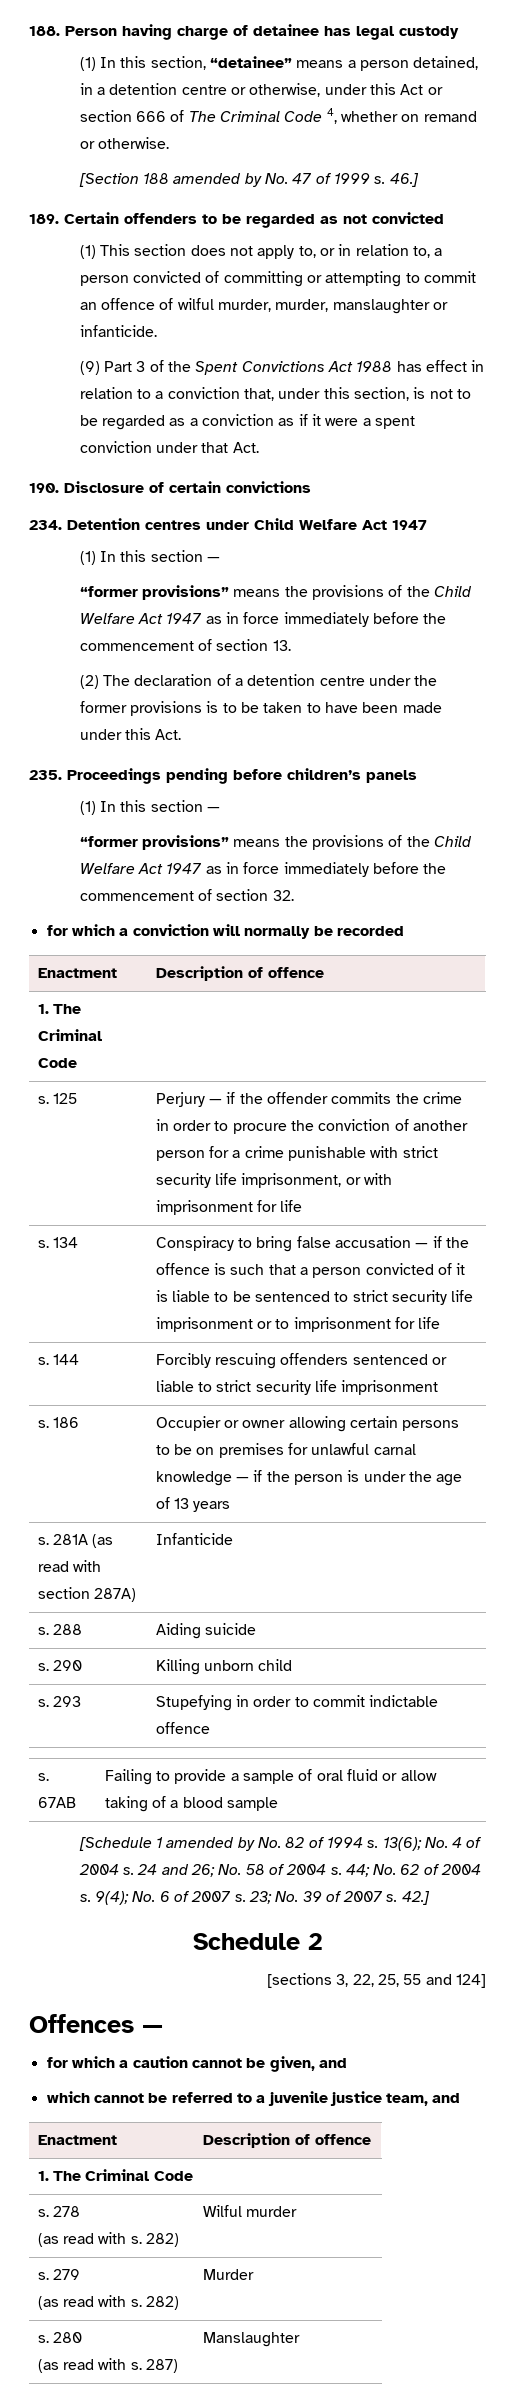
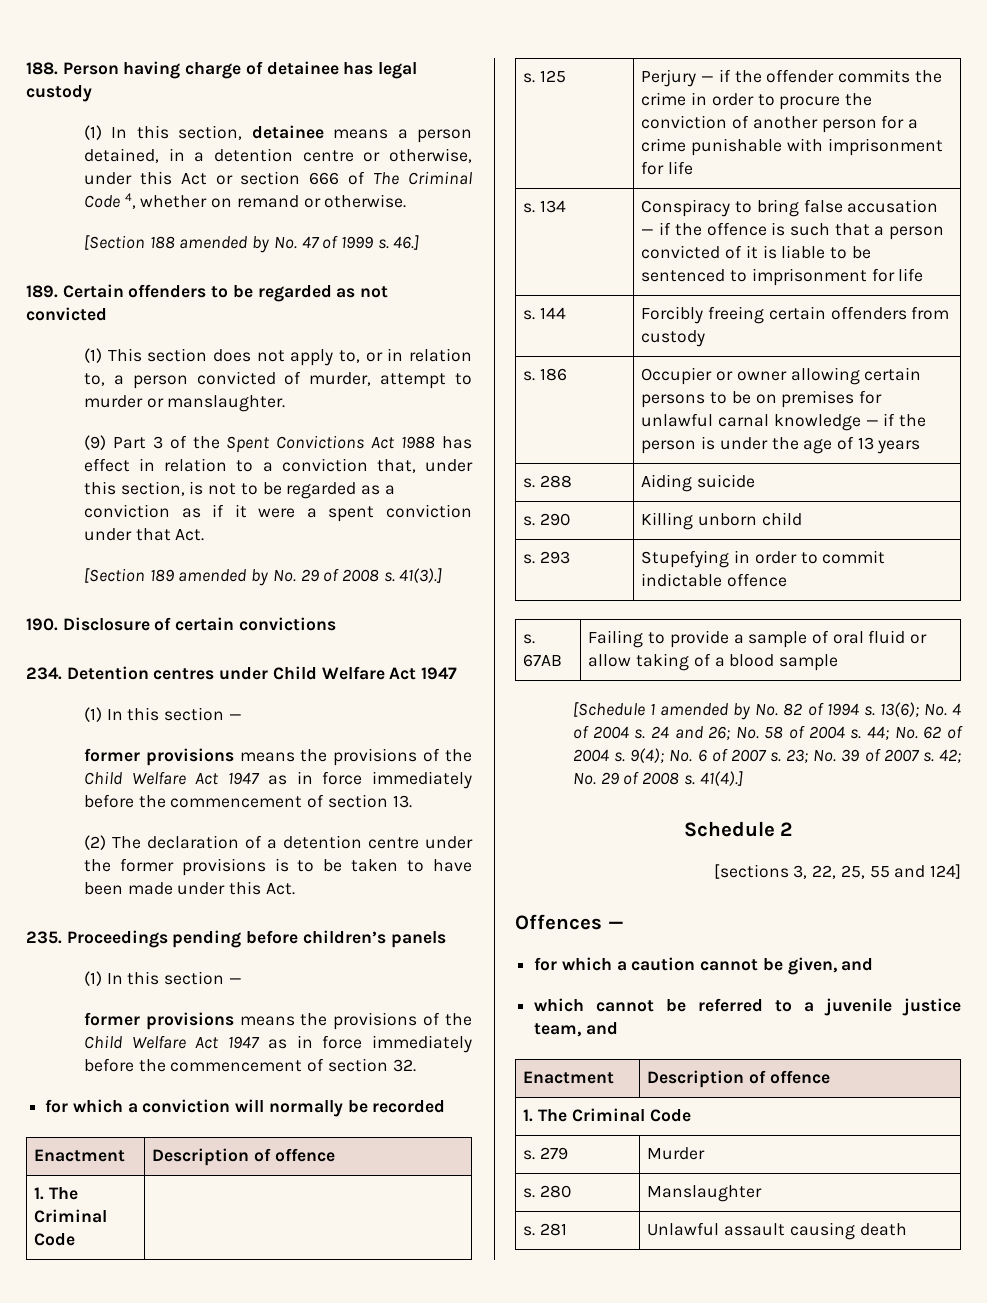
- (1) In this section, “detainee” means a person detained, in a detention centre or otherwise, under this Act or section 666 of The Criminal Code 4, whether on remand or otherwise.
+ (1) In this section, detainee means a person detained, in a detention centre or otherwise, under this Act or section 666 of The Criminal Code 4, whether on remand or otherwise.
- (1) This section does not apply to, or in relation to, a person convicted of committing or attempting to commit an offence of wilful murder, murder, manslaughter or infanticide.
+ (1) This section does not apply to, or in relation to, a person convicted of murder, attempt to murder or manslaughter.
+ [Section 189 amended by No. 29 of 2008 s. 41(3).]
- “former provisions” means the provisions of the Child Welfare Act 1947 as in force immediately before the commencement of section 13.
+ former provisions means the provisions of the Child Welfare Act 1947 as in force immediately before the commencement of section 13.
- “former provisions” means the provisions of the Child Welfare Act 1947 as in force immediately before the commencement of section 32.
+ former provisions means the provisions of the Child Welfare Act 1947 as in force immediately before the commencement of section 32.
- s. 125 | Perjury — if the offender commits the crime in order to procure the conviction of another person for a crime punishable with strict security life imprisonment, or with imprisonment for life
+ s. 125 | Perjury — if the offender commits the crime in order to procure the conviction of another person for a crime punishable with imprisonment for life
- s. 134 | Conspiracy to bring false accusation — if the offence is such that a person convicted of it is liable to be sentenced to strict security life imprisonment or to imprisonment for life
+ s. 134 | Conspiracy to bring false accusation — if the offence is such that a person convicted of it is liable to be sentenced to imprisonment for life
- s. 144 | Forcibly rescuing offenders sentenced or liable to strict security life imprisonment
+ s. 144 | Forcibly freeing certain offenders from custody
- s. 281A (as read with section 287A) | Infanticide
- 42.]
+ 42; No. 29 of 2008 s. 41(4).]
- s. 278
- (as read with s. 282) | Wilful murder
- s. 279
- (as read with s. 282) | Murder
- s. 280
- (as read with s. 287) | Manslaughter
+ s. 279 | Murder
+ s. 280 | Manslaughter
+ s. 281 | Unlawful assault causing death

